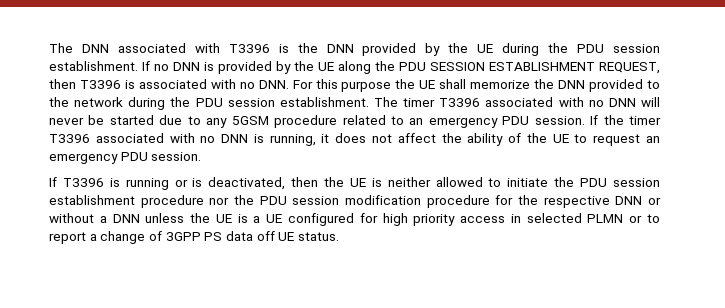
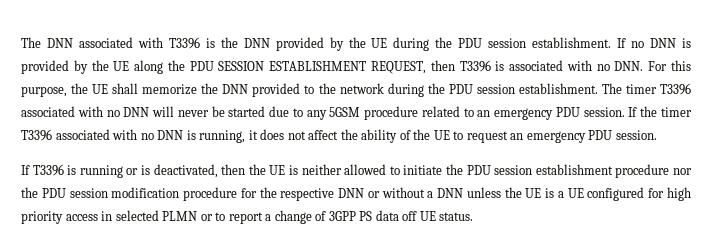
- If no DNN is provided by the UE along the PDU SESSION ESTABLISHMENT REQUEST, then T3396 is associated with no DNN. For this purpose the UE shall memorize the DNN provided to the network during the PDU session establishment.
+ If no DNN is provided by the UE along the PDU SESSION ESTABLISHMENT REQUEST, then T3396 is associated with no DNN. For this purpose, the UE shall memorize the DNN provided to the network during the PDU session establishment.

